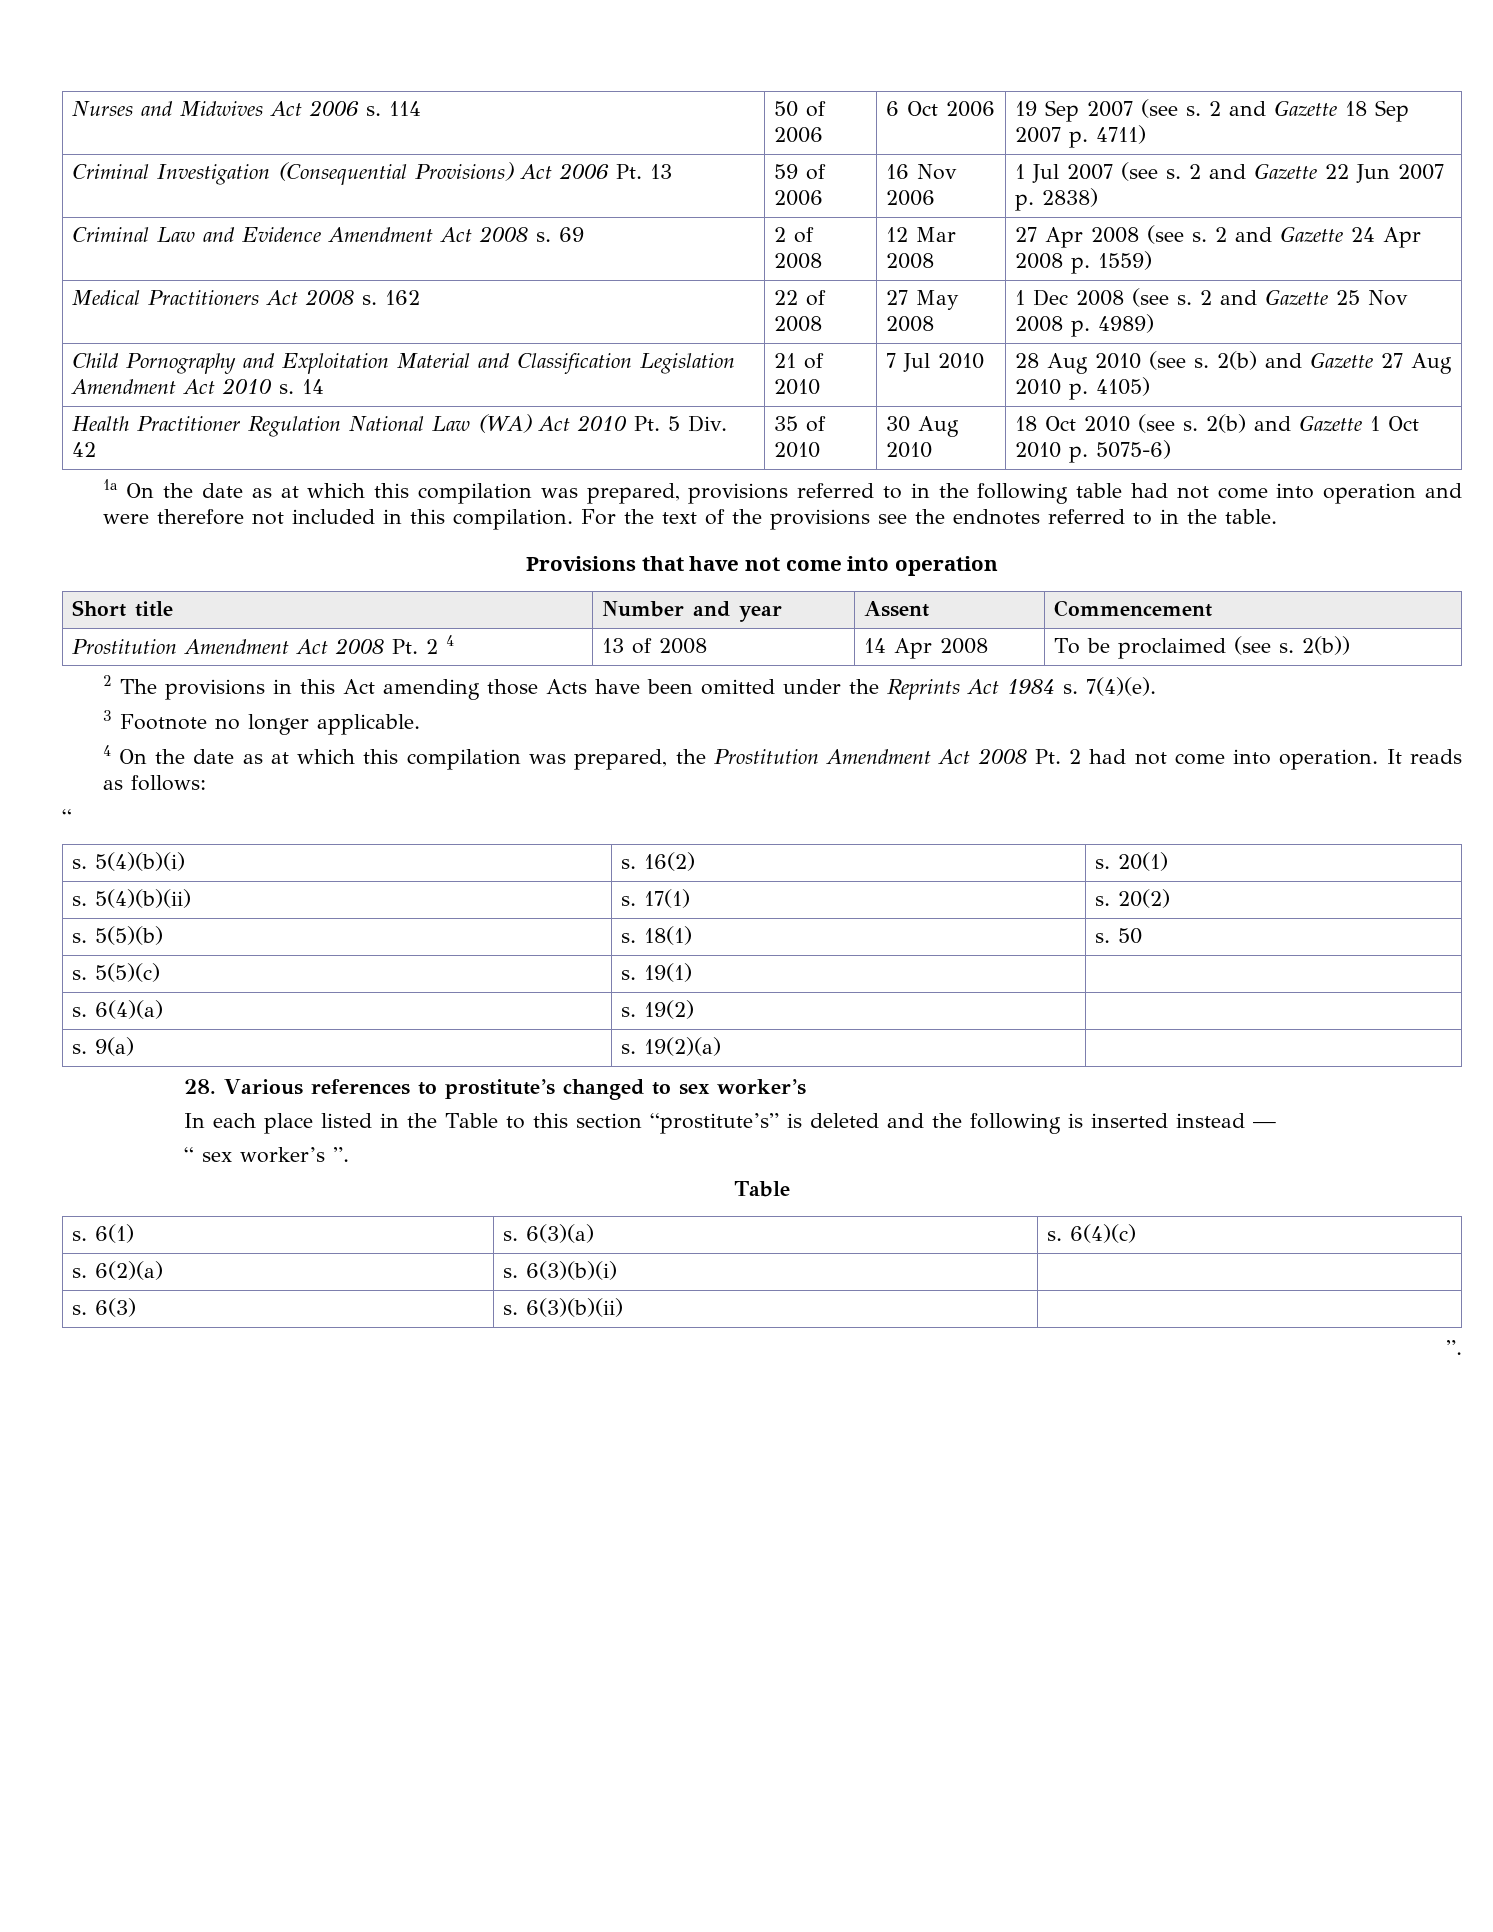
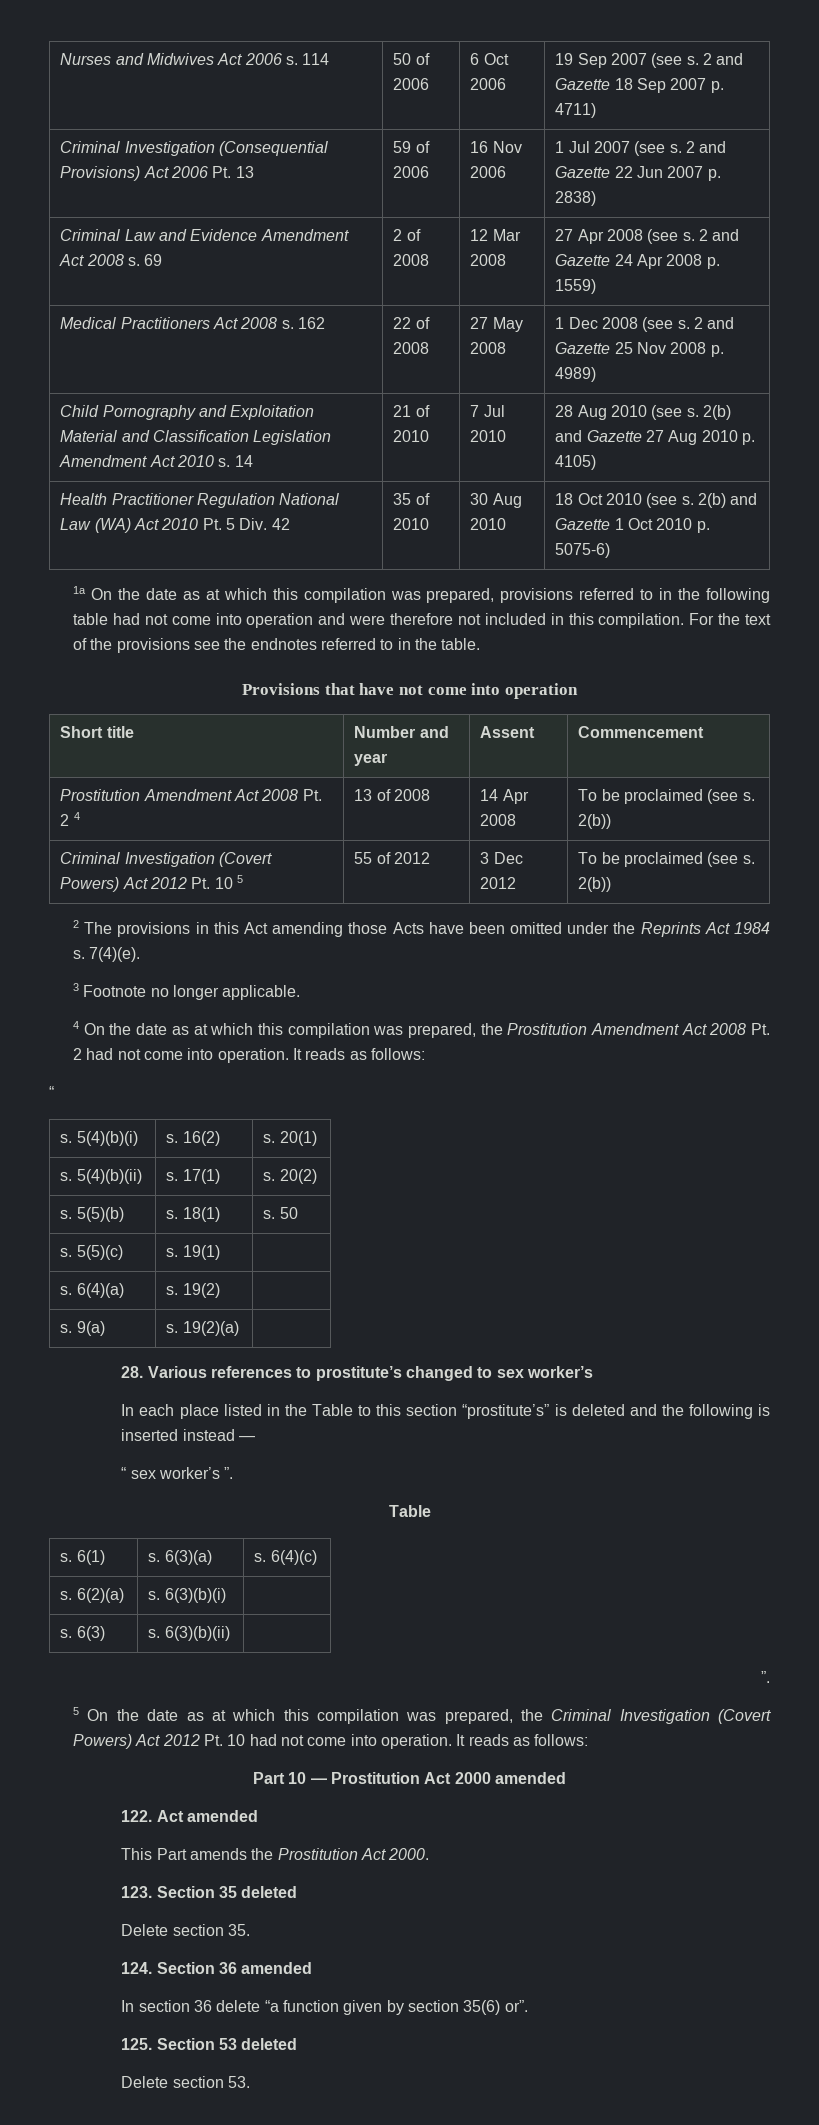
+ Criminal Investigation (Covert Powers) Act 2012 Pt. 10 5 | 55 of 2012 | 3 Dec 2012 | To be proclaimed (see s. 2(b))
+ 5 On the date as at which this compilation was prepared, the Criminal Investigation (Covert Powers) Act 2012 Pt. 10 had not come into operation. It reads as follows:
+ Part 10 — Prostitution Act 2000 amended
+ 122. Act amended
+ This Part amends the Prostitution Act 2000.
+ 123. Section 35 deleted
+ Delete section 35.
+ 124. Section 36 amended
+ In section 36 delete “a function given by section 35(6) or”.
+ 125. Section 53 deleted
+ Delete section 53.

